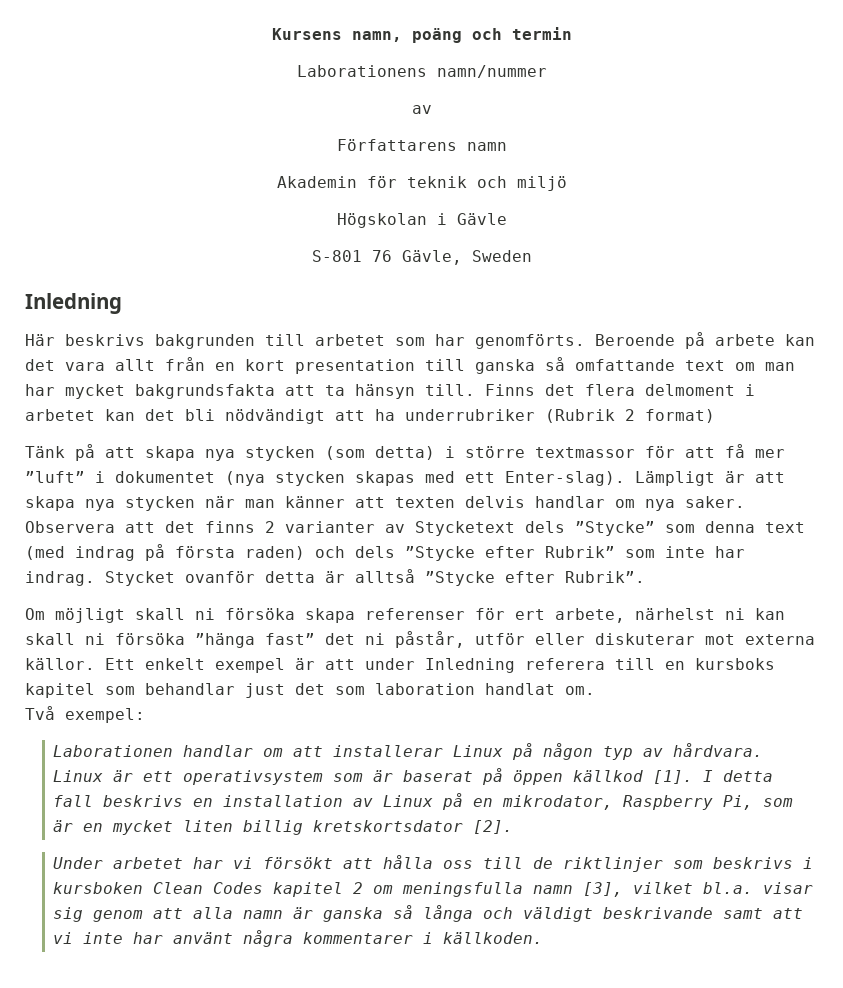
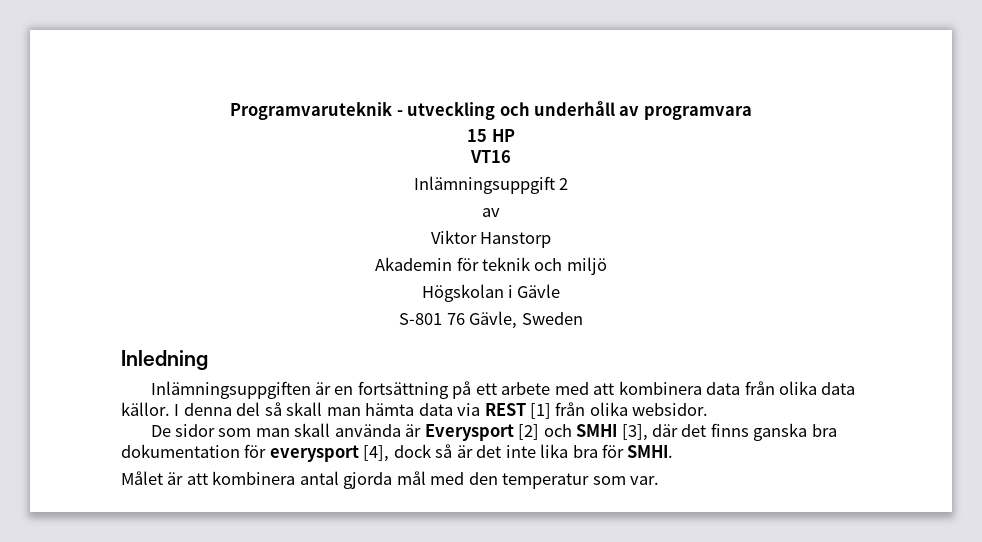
- Kursens namn, poäng och termin
- Laborationens namn/nummer
+ Programvaruteknik - utveckling och underhåll av programvara
+ 15 HP
+ VT16
+ Inlämningsuppgift 2
- Författarens namn
+ Viktor Hanstorp
- Här beskrivs bakgrunden till arbetet som har genomförts. Beroende på arbete kan det vara allt från en kort presentation till ganska så omfattande text om man har mycket bakgrundsfakta att ta hänsyn till. Finns det flera delmoment i arbetet kan det bli nödvändigt att ha underrubriker (Rubrik 2 format)
- Tänk på att skapa nya stycken (som detta) i större textmassor för att få mer ”luft” i dokumentet (nya stycken skapas med ett Enter-slag). Lämpligt är att skapa nya stycken när man känner att texten delvis handlar om nya saker. Observera att det finns 2 varianter av Stycketext dels ”Stycke” som denna text (med indrag på första raden) och dels ”Stycke efter Rubrik” som inte har indrag. Stycket ovanför detta är alltså ”Stycke efter Rubrik”.
- Om möjligt skall ni försöka skapa referenser för ert arbete, närhelst ni kan skall ni försöka ”hänga fast” det ni påstår, utför eller diskuterar mot externa källor. Ett enkelt exempel är att under Inledning referera till en kursboks kapitel som behandlar just det som laboration handlat om.
- Två exempel:
- Laborationen handlar om att installerar Linux på någon typ av hårdvara. Linux är ett operativsystem som är baserat på öppen källkod [1]. I detta fall beskrivs en installation av Linux på en mikrodator, Raspberry Pi, som är en mycket liten billig kretskortsdator [2].
- Under arbetet har vi försökt att hålla oss till de riktlinjer som beskrivs i kursboken Clean Codes kapitel 2 om meningsfulla namn [3], vilket bl.a. visar sig genom att alla namn är ganska så långa och väldigt beskrivande samt att vi inte har använt några kommentarer i källkoden.
+ Inlämningsuppgiften är en fortsättning på ett arbete med att kombinera data från olika data källor. I denna del så skall man hämta data via REST [1] från olika websidor.
+ De sidor som man skall använda är Everysport [2] och SMHI [3], där det finns ganska bra dokumentation för everysport [4], dock så är det inte lika bra för SMHI.
+ Målet är att kombinera antal gjorda mål med den temperatur som var.

